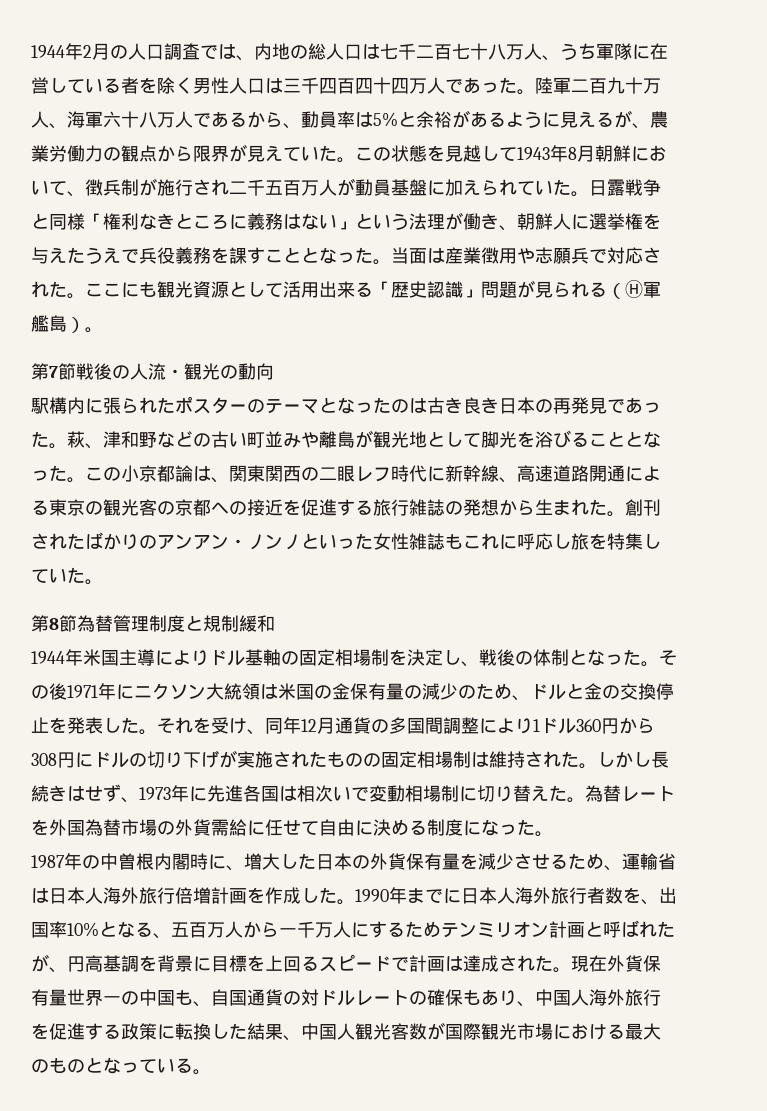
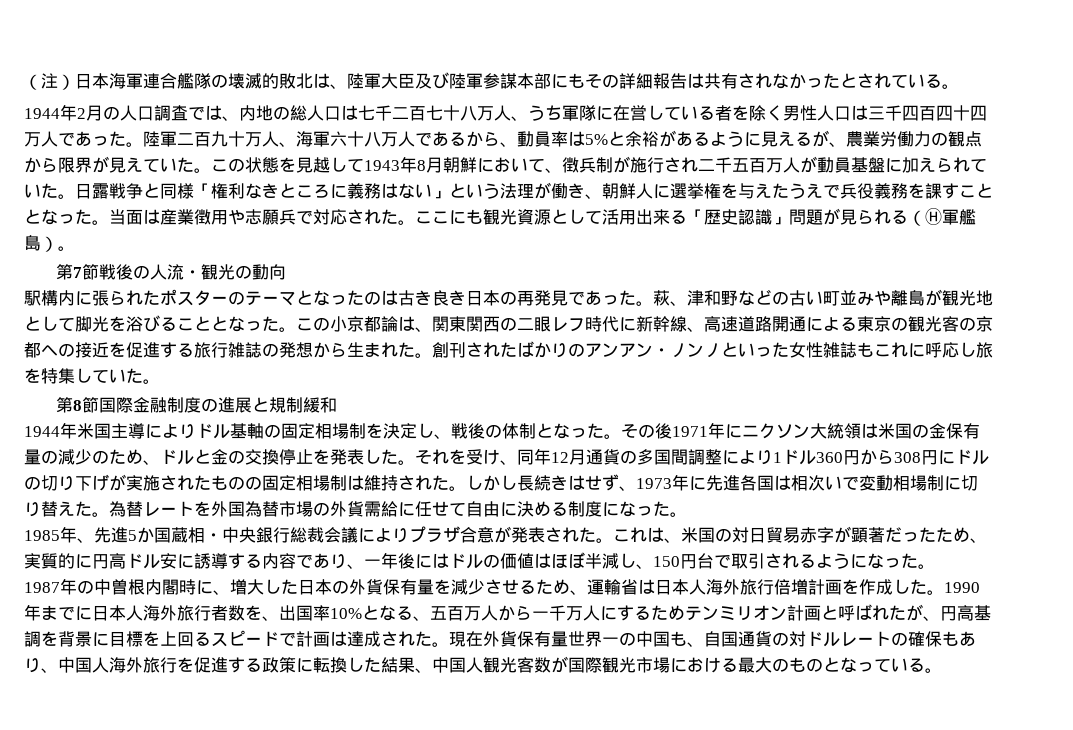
+ （注）日本海軍連合艦隊の壊滅的敗北は、陸軍大臣及び陸軍参謀本部にもその詳細報告は共有されなかったとされている。
- 第8節為替管理制度と規制緩和
+ 第8節国際金融制度の進展と規制緩和
+ 1985年、先進5か国蔵相・中央銀行総裁会議によりプラザ合意が発表された。これは、米国の対日貿易赤字が顕著だったため、実質的に円高ドル安に誘導する内容であり、一年後にはドルの価値はほぼ半減し、150円台で取引されるようになった。

